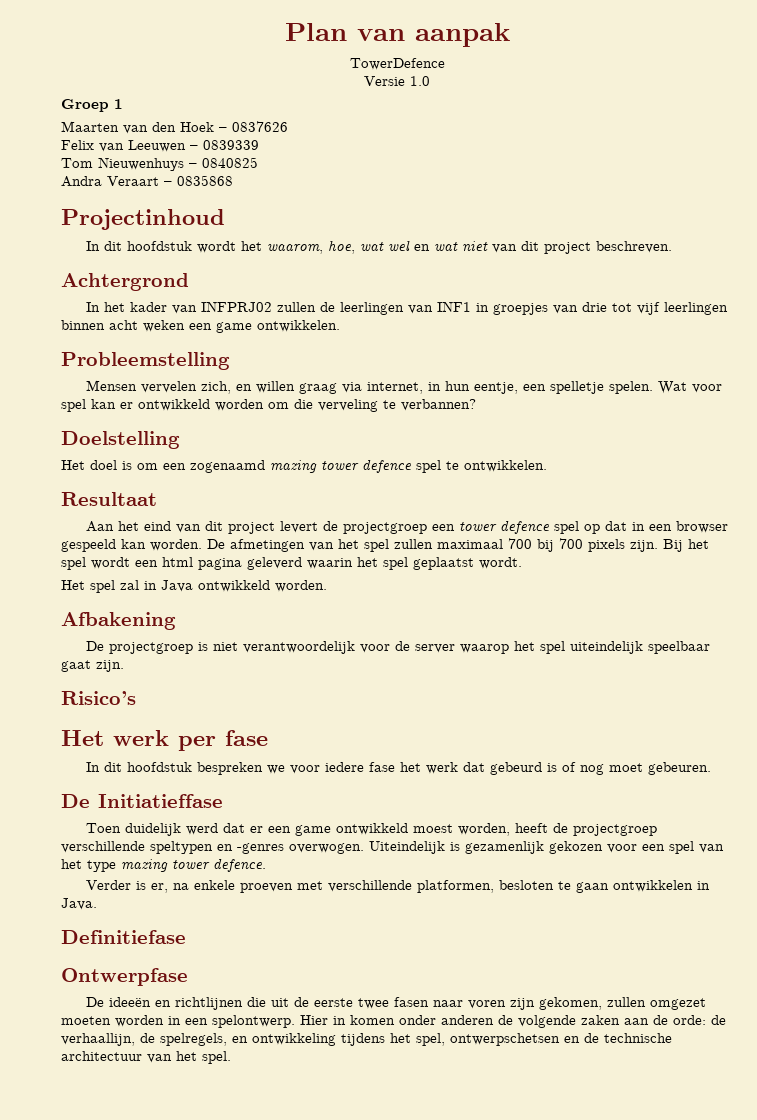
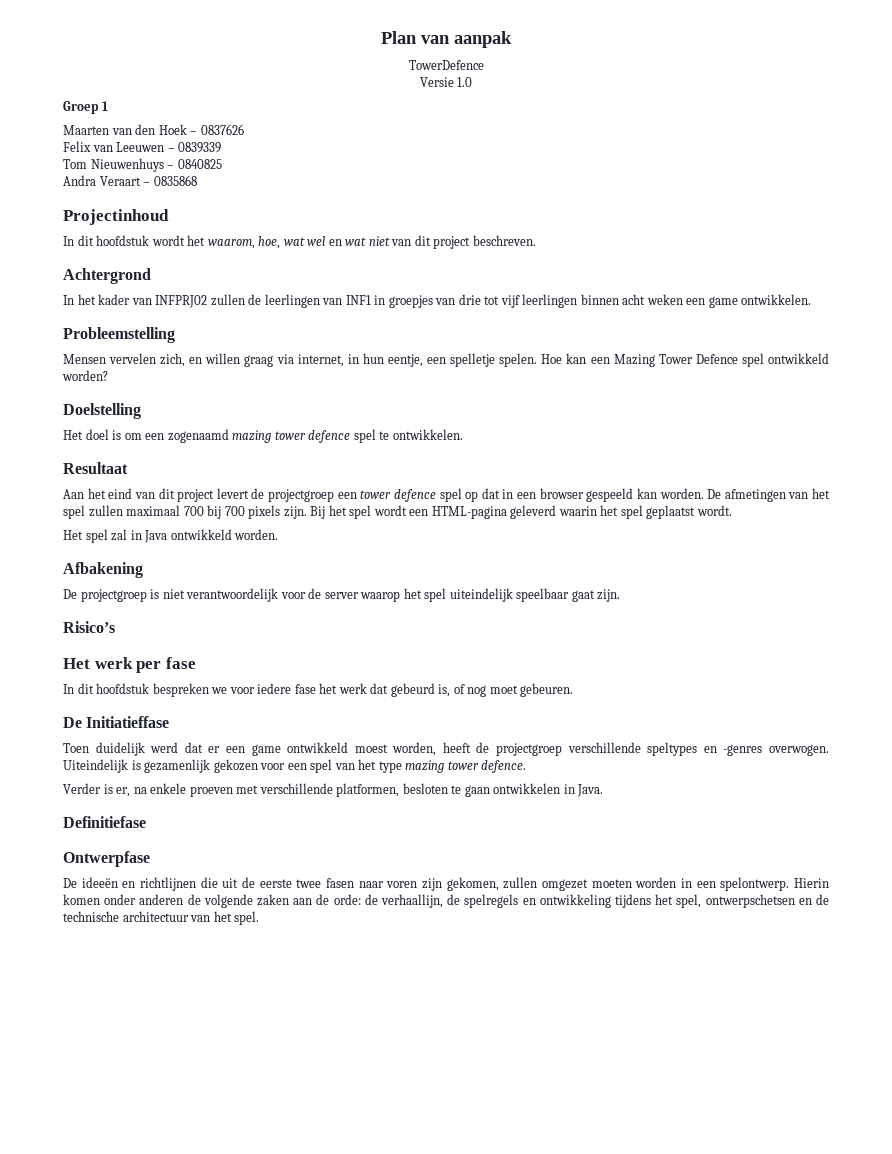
- Wat voor spel kan er ontwikkeld worden om die verveling te verbannen?
+ Hoe kan een Mazing Tower Defence spel ontwikkeld worden?
- Bij het spel wordt een html pagina geleverd waarin het spel geplaatst wordt.
+ Bij het spel wordt een HTML-pagina geleverd waarin het spel geplaatst wordt.
- In dit hoofdstuk bespreken we voor iedere fase het werk dat gebeurd is of nog moet gebeuren.
+ In dit hoofdstuk bespreken we voor iedere fase het werk dat gebeurd is, of nog moet gebeuren.
- Toen duidelijk werd dat er een game ontwikkeld moest worden, heeft de projectgroep verschillende speltypen en -genres overwogen.
+ Toen duidelijk werd dat er een game ontwikkeld moest worden, heeft de projectgroep verschillende speltypes en -genres overwogen.
- Hier in komen onder anderen de volgende zaken aan de orde: de verhaallijn, de spelregels, en ontwikkeling tijdens het spel, ontwerpschetsen en de technische architectuur van het spel.
+ Hierin komen onder anderen de volgende zaken aan de orde: de verhaallijn, de spelregels en ontwikkeling tijdens het spel, ontwerpschetsen en de technische architectuur van het spel.

